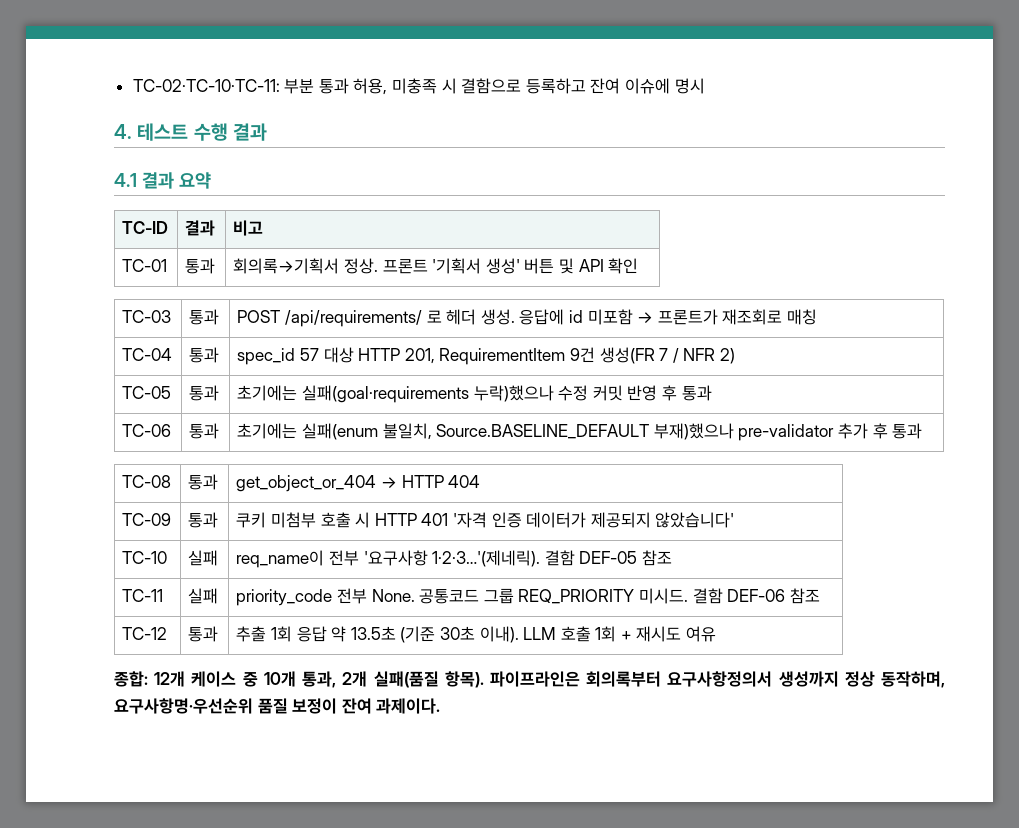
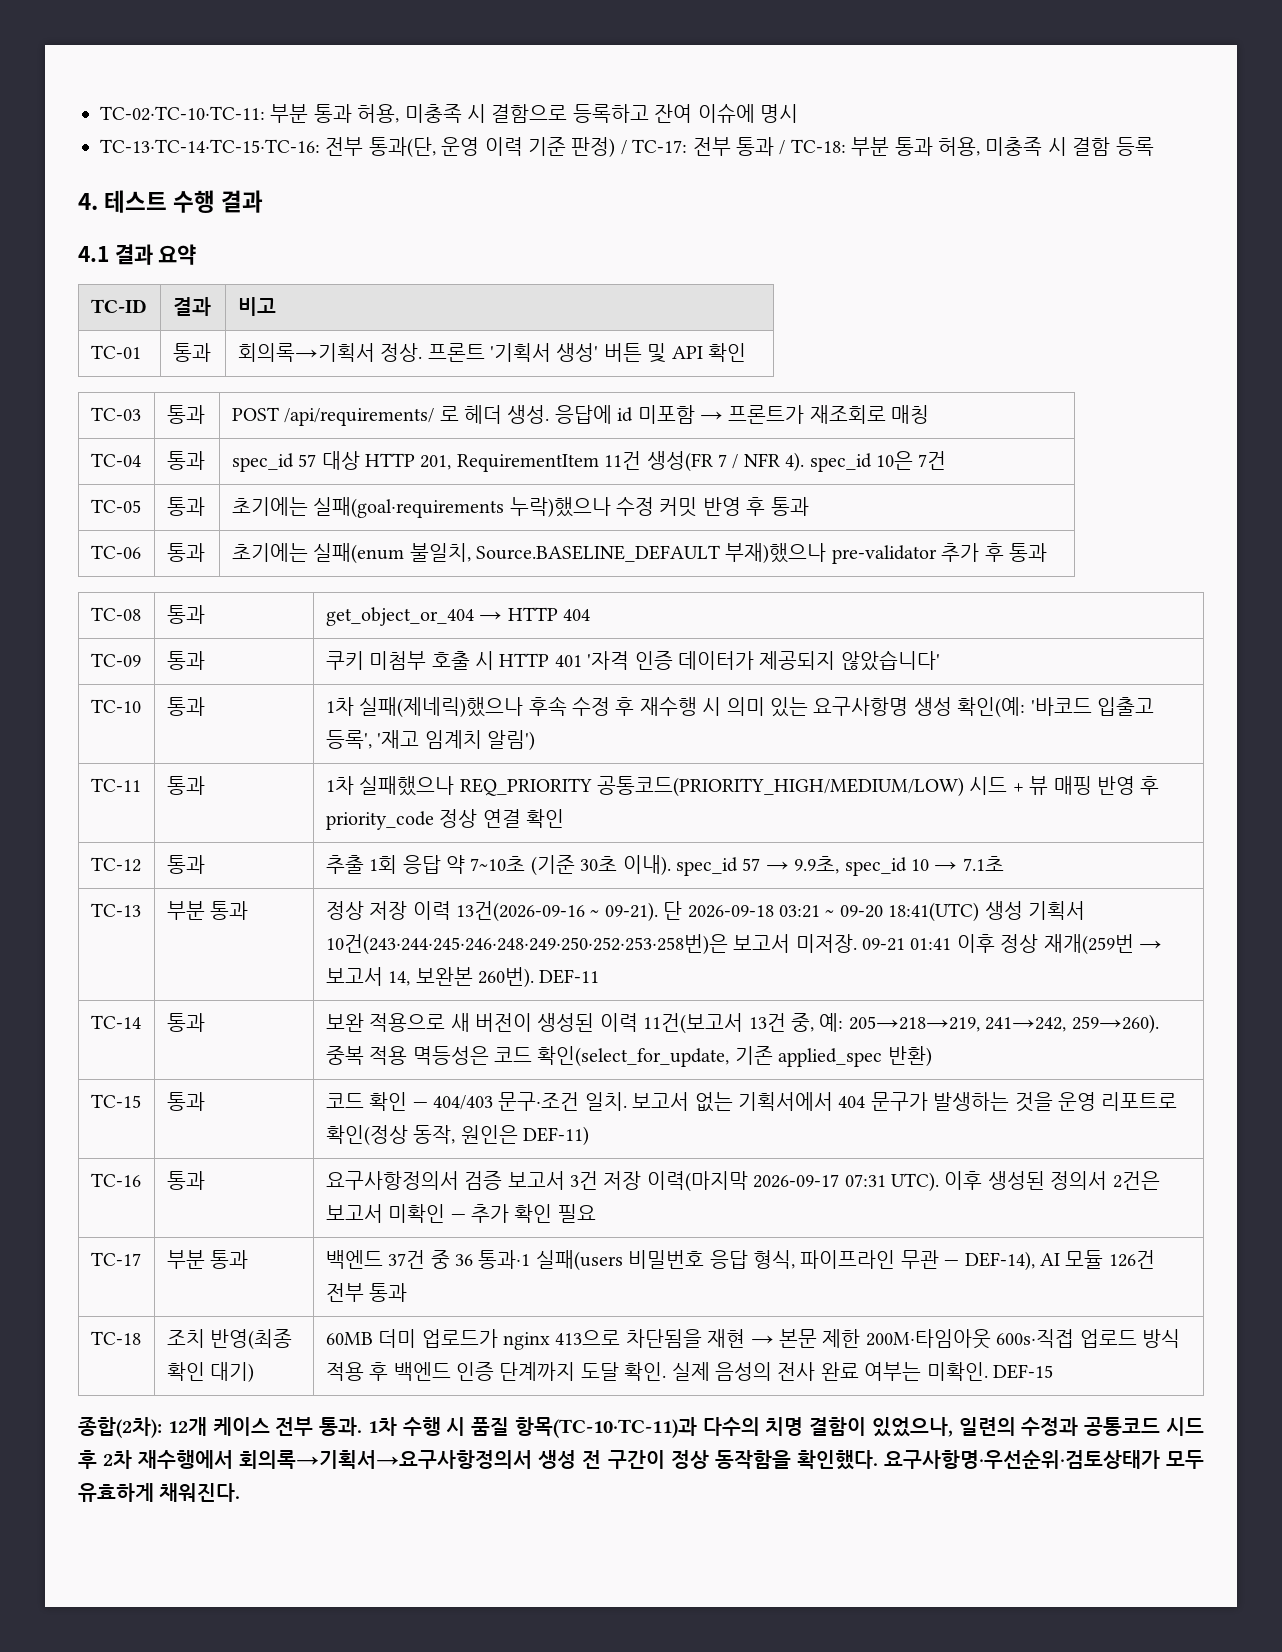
+ TC-13·TC-14·TC-15·TC-16: 전부 통과(단, 운영 이력 기준 판정) / TC-17: 전부 통과 / TC-18: 부분 통과 허용, 미충족 시 결함 등록
- TC-04 | 통과 | spec_id 57 대상 HTTP 201, RequirementItem 9건 생성(FR 7 / NFR 2)
+ TC-04 | 통과 | spec_id 57 대상 HTTP 201, RequirementItem 11건 생성(FR 7 / NFR 4). spec_id 10은 7건
- TC-10 | 실패 | req_name이 전부 '요구사항 1·2·3…'(제네릭). 결함 DEF-05 참조
- TC-11 | 실패 | priority_code 전부 None. 공통코드 그룹 REQ_PRIORITY 미시드. 결함 DEF-06 참조
+ TC-10 | 통과 | 1차 실패(제네릭)했으나 후속 수정 후 재수행 시 의미 있는 요구사항명 생성 확인(예: '바코드 입출고 등록', '재고 임계치 알림')
+ TC-11 | 통과 | 1차 실패했으나 REQ_PRIORITY 공통코드(PRIORITY_HIGH/MEDIUM/LOW) 시드 + 뷰 매핑 반영 후 priority_code 정상 연결 확인
- TC-12 | 통과 | 추출 1회 응답 약 13.5초 (기준 30초 이내). LLM 호출 1회 + 재시도 여유
- 종합: 12개 케이스 중 10개 통과, 2개 실패(품질 항목). 파이프라인은 회의록부터 요구사항정의서 생성까지 정상 동작하며, 요구사항명·우선순위 품질 보정이 잔여 과제이다.
+ TC-12 | 통과 | 추출 1회 응답 약 7~10초 (기준 30초 이내). spec_id 57 → 9.9초, spec_id 10 → 7.1초
+ TC-13 | 부분 통과 | 정상 저장 이력 13건(2026-09-16 ~ 09-21). 단 2026-09-18 03:21 ~ 09-20 18:41(UTC) 생성 기획서 10건(243·244·245·246·248·249·250·252·253·258번)은 보고서 미저장. 09-21 01:41 이후 정상 재개(259번 → 보고서 14, 보완본 260번). DEF-11
+ TC-14 | 통과 | 보완 적용으로 새 버전이 생성된 이력 11건(보고서 13건 중, 예: 205→218→219, 241→242, 259→260). 중복 적용 멱등성은 코드 확인(select_for_update, 기존 applied_spec 반환)
+ TC-15 | 통과 | 코드 확인 — 404/403 문구·조건 일치. 보고서 없는 기획서에서 404 문구가 발생하는 것을 운영 리포트로 확인(정상 동작, 원인은 DEF-11)
+ TC-16 | 통과 | 요구사항정의서 검증 보고서 3건 저장 이력(마지막 2026-09-17 07:31 UTC). 이후 생성된 정의서 2건은 보고서 미확인 — 추가 확인 필요
+ TC-17 | 부분 통과 | 백엔드 37건 중 36 통과·1 실패(users 비밀번호 응답 형식, 파이프라인 무관 — DEF-14), AI 모듈 126건 전부 통과
+ TC-18 | 조치 반영(최종 확인 대기) | 60MB 더미 업로드가 nginx 413으로 차단됨을 재현 → 본문 제한 200M·타임아웃 600s·직접 업로드 방식 적용 후 백엔드 인증 단계까지 도달 확인. 실제 음성의 전사 완료 여부는 미확인. DEF-15
+ 종합(2차): 12개 케이스 전부 통과. 1차 수행 시 품질 항목(TC-10·TC-11)과 다수의 치명 결함이 있었으나, 일련의 수정과 공통코드 시드 후 2차 재수행에서 회의록→기획서→요구사항정의서 생성 전 구간이 정상 동작함을 확인했다. 요구사항명·우선순위·검토상태가 모두 유효하게 채워진다.

